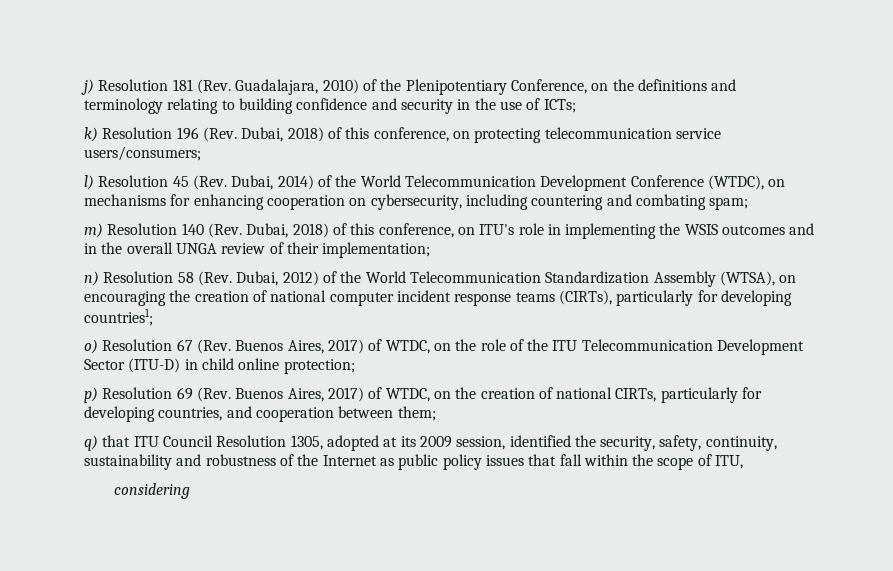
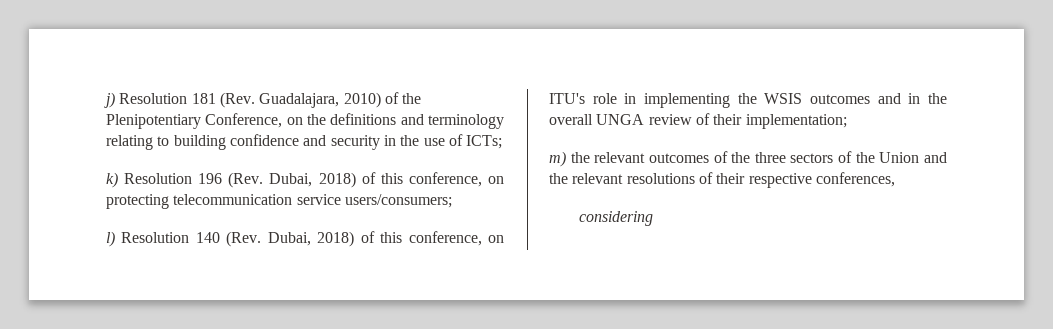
- l) Resolution 45 (Rev. Dubai, 2014) of the World Telecommunication Development Conference (WTDC), on mechanisms for enhancing cooperation on cybersecurity, including countering and combating spam;
- m) Resolution 140 (Rev. Dubai, 2018) of this conference, on ITU's role in implementing the WSIS outcomes and in the overall UNGA review of their implementation;
+ l) Resolution 140 (Rev. Dubai, 2018) of this conference, on ITU's role in implementing the WSIS outcomes and in the overall UNGA review of their implementation;
- n) Resolution 58 (Rev. Dubai, 2012) of the World Telecommunication Standardization Assembly (WTSA), on encouraging the creation of national computer incident response teams (CIRTs), particularly for developing countries1;
- o) Resolution 67 (Rev. Buenos Aires, 2017) of WTDC, on the role of the ITU Telecommunication Development Sector (ITU-D) in child online protection;
- p) Resolution 69 (Rev. Buenos Aires, 2017) of WTDC, on the creation of national CIRTs, particularly for developing countries, and cooperation between them;
- q) that ITU Council Resolution 1305, adopted at its 2009 session, identified the security, safety, continuity, sustainability and robustness of the Internet as public policy issues that fall within the scope of ITU,
+ m) the relevant outcomes of the three sectors of the Union and the relevant resolutions of their respective conferences,

